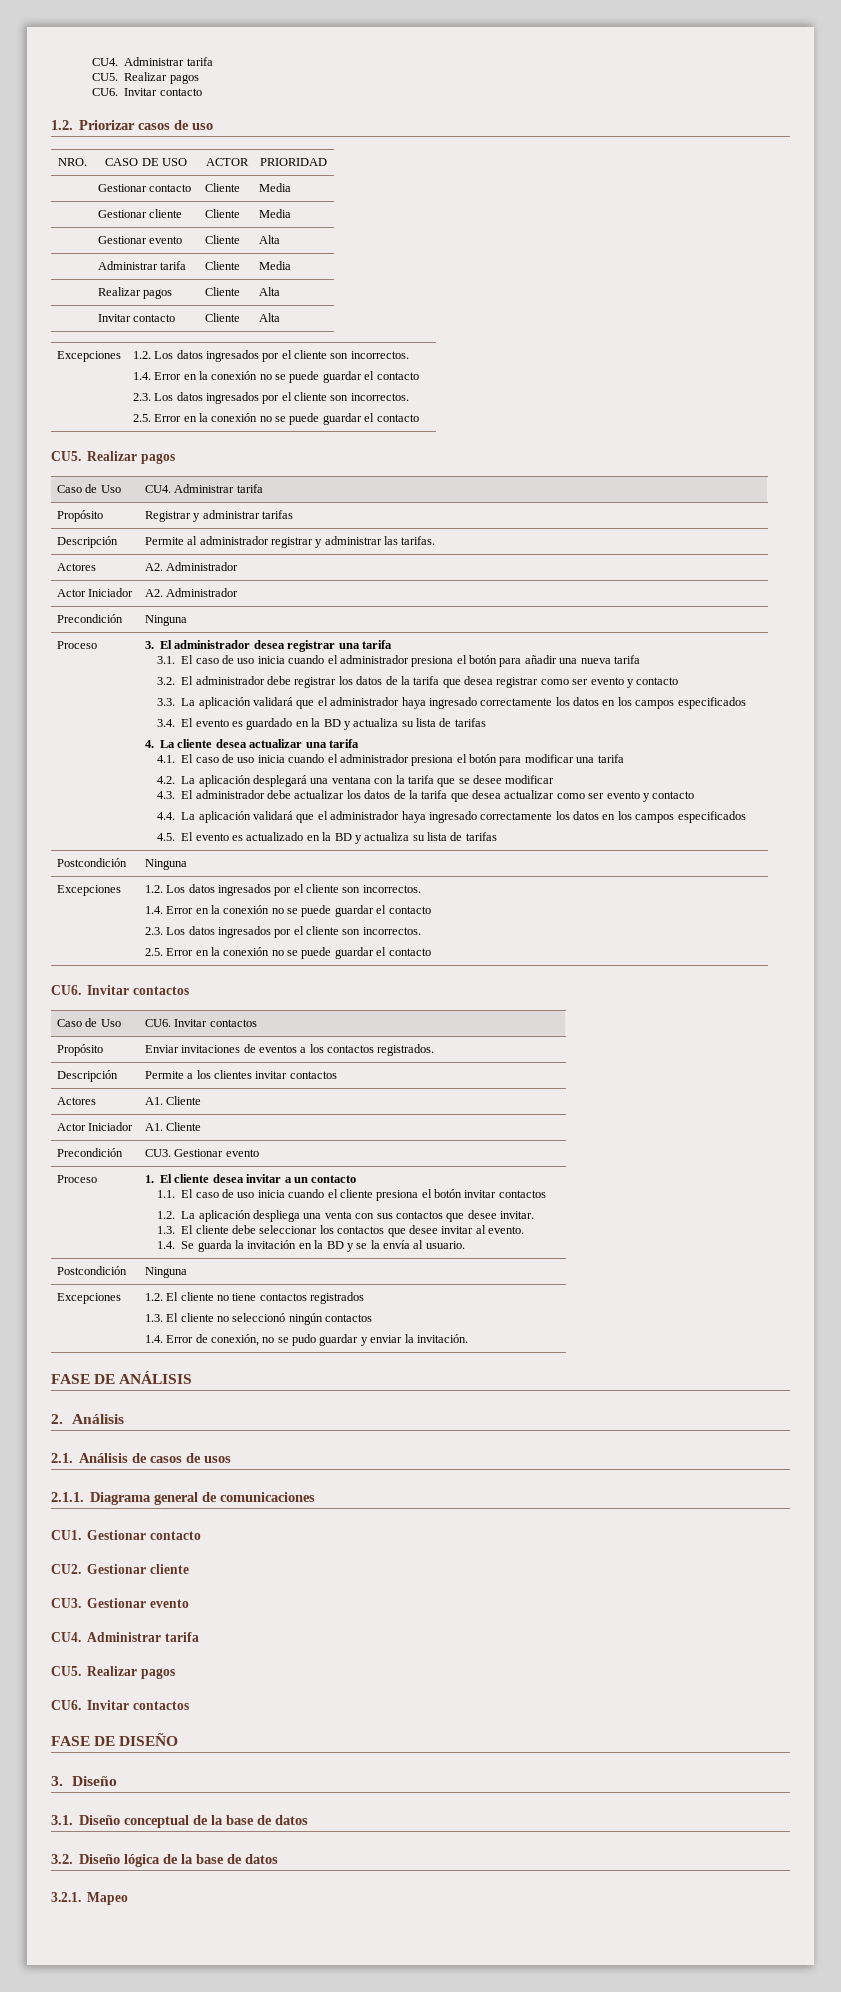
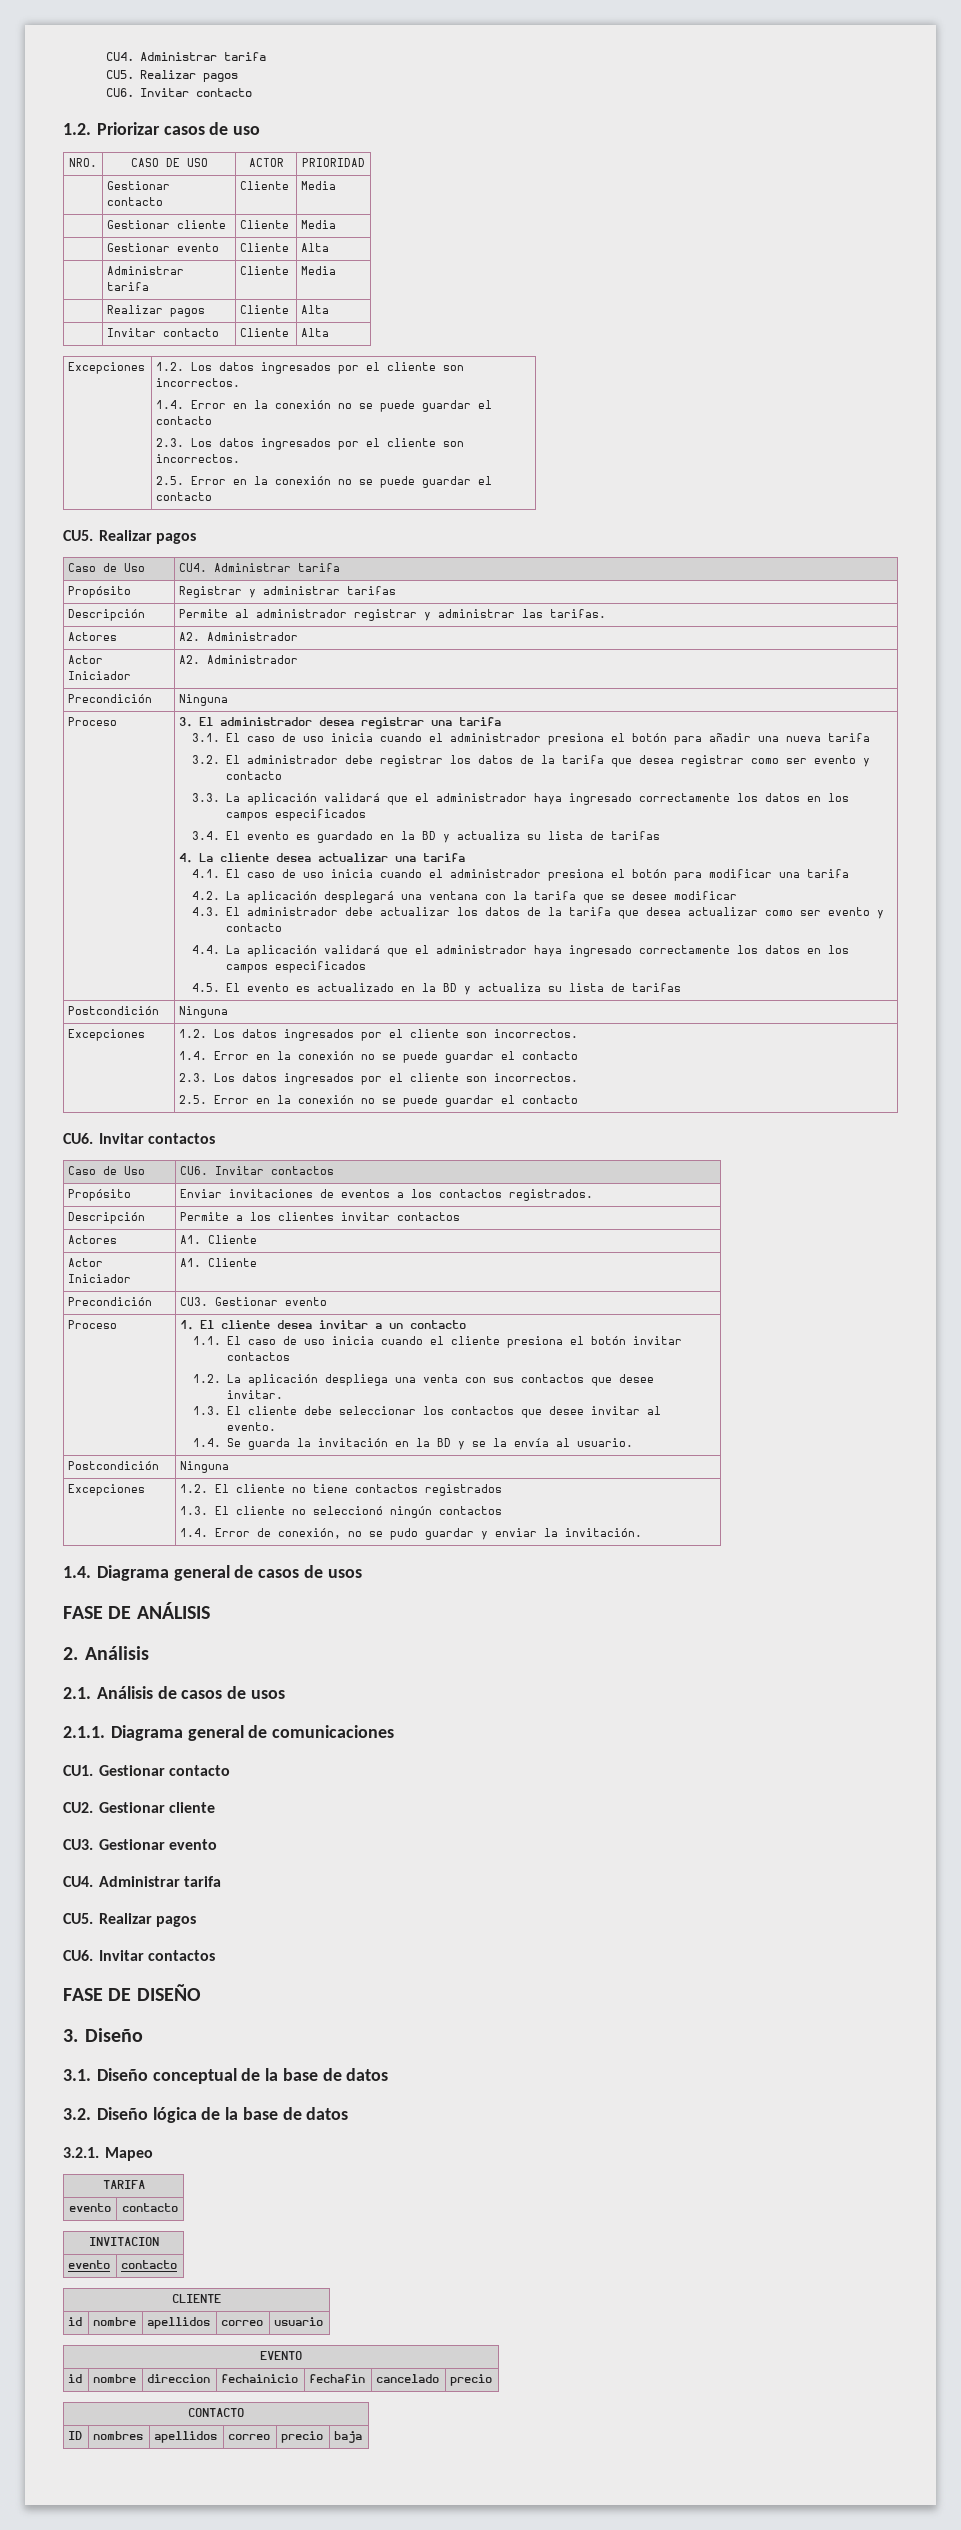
+ 1.4. Diagrama general de casos de usos
+ TARIFA
+ evento | contacto
+ INVITACION
+ evento | contacto
+ CLIENTE
+ id | nombre | apellidos | correo | usuario
+ EVENTO
+ id | nombre | direccion | fechainicio | fechafin | cancelado | precio
+ CONTACTO
+ ID | nombres | apellidos | correo | precio | baja

